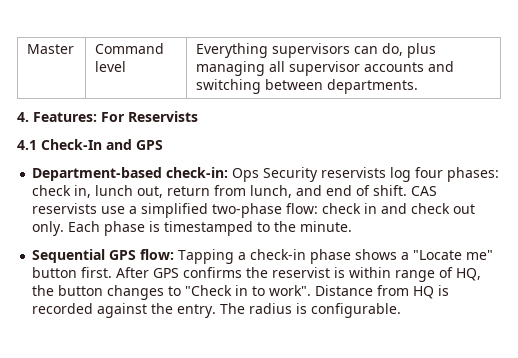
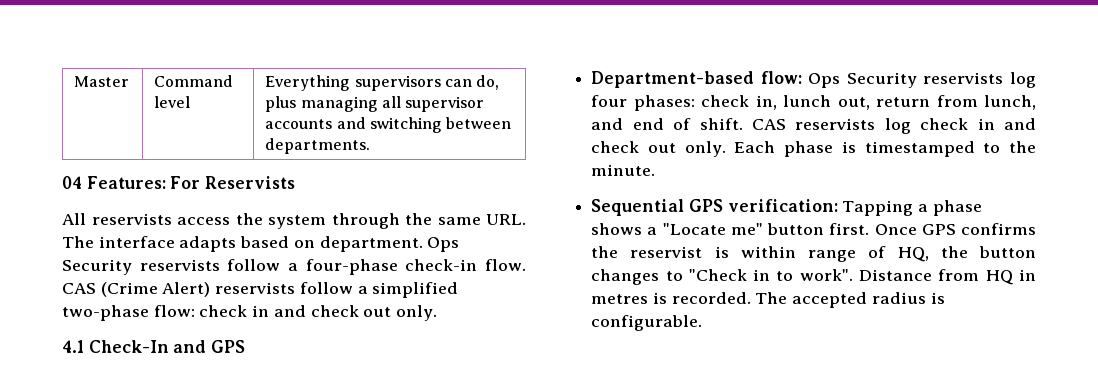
- 4. Features: For Reservists
+ 04 Features: For Reservists
+ All reservists access the system through the same URL. The interface adapts based on department. Ops Security reservists follow a four-phase check-in flow. CAS (Crime Alert) reservists follow a simplified two-phase flow: check in and check out only.
- Department-based check-in: Ops Security reservists log four phases: check in, lunch out, return from lunch, and end of shift.
+ Department-based flow: Ops Security reservists log four phases: check in, lunch out, return from lunch, and end of shift.
- CAS reservists use a simplified two-phase flow: check in and check out only.
+ CAS reservists log check in and check out only.
- Sequential GPS flow: Tapping a check-in phase shows a "Locate me" button first.
+ Sequential GPS verification: Tapping a phase shows a "Locate me" button first.
- After GPS confirms the reservist is within range of HQ, the button changes to "Check in to work".
+ Once GPS confirms the reservist is within range of HQ, the button changes to "Check in to work".
- Distance from HQ is recorded against the entry. The radius is configurable.
+ Distance from HQ in metres is recorded. The accepted radius is configurable.

